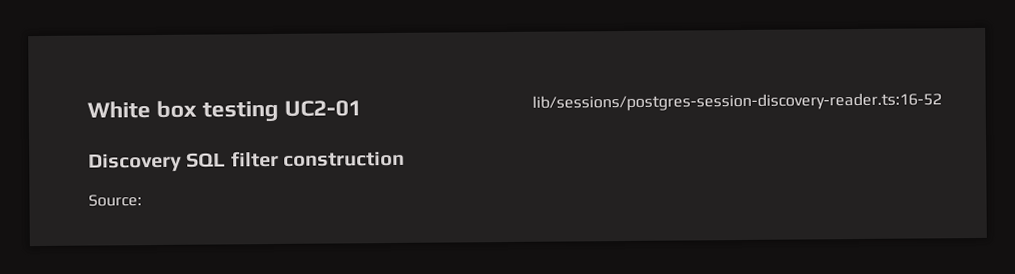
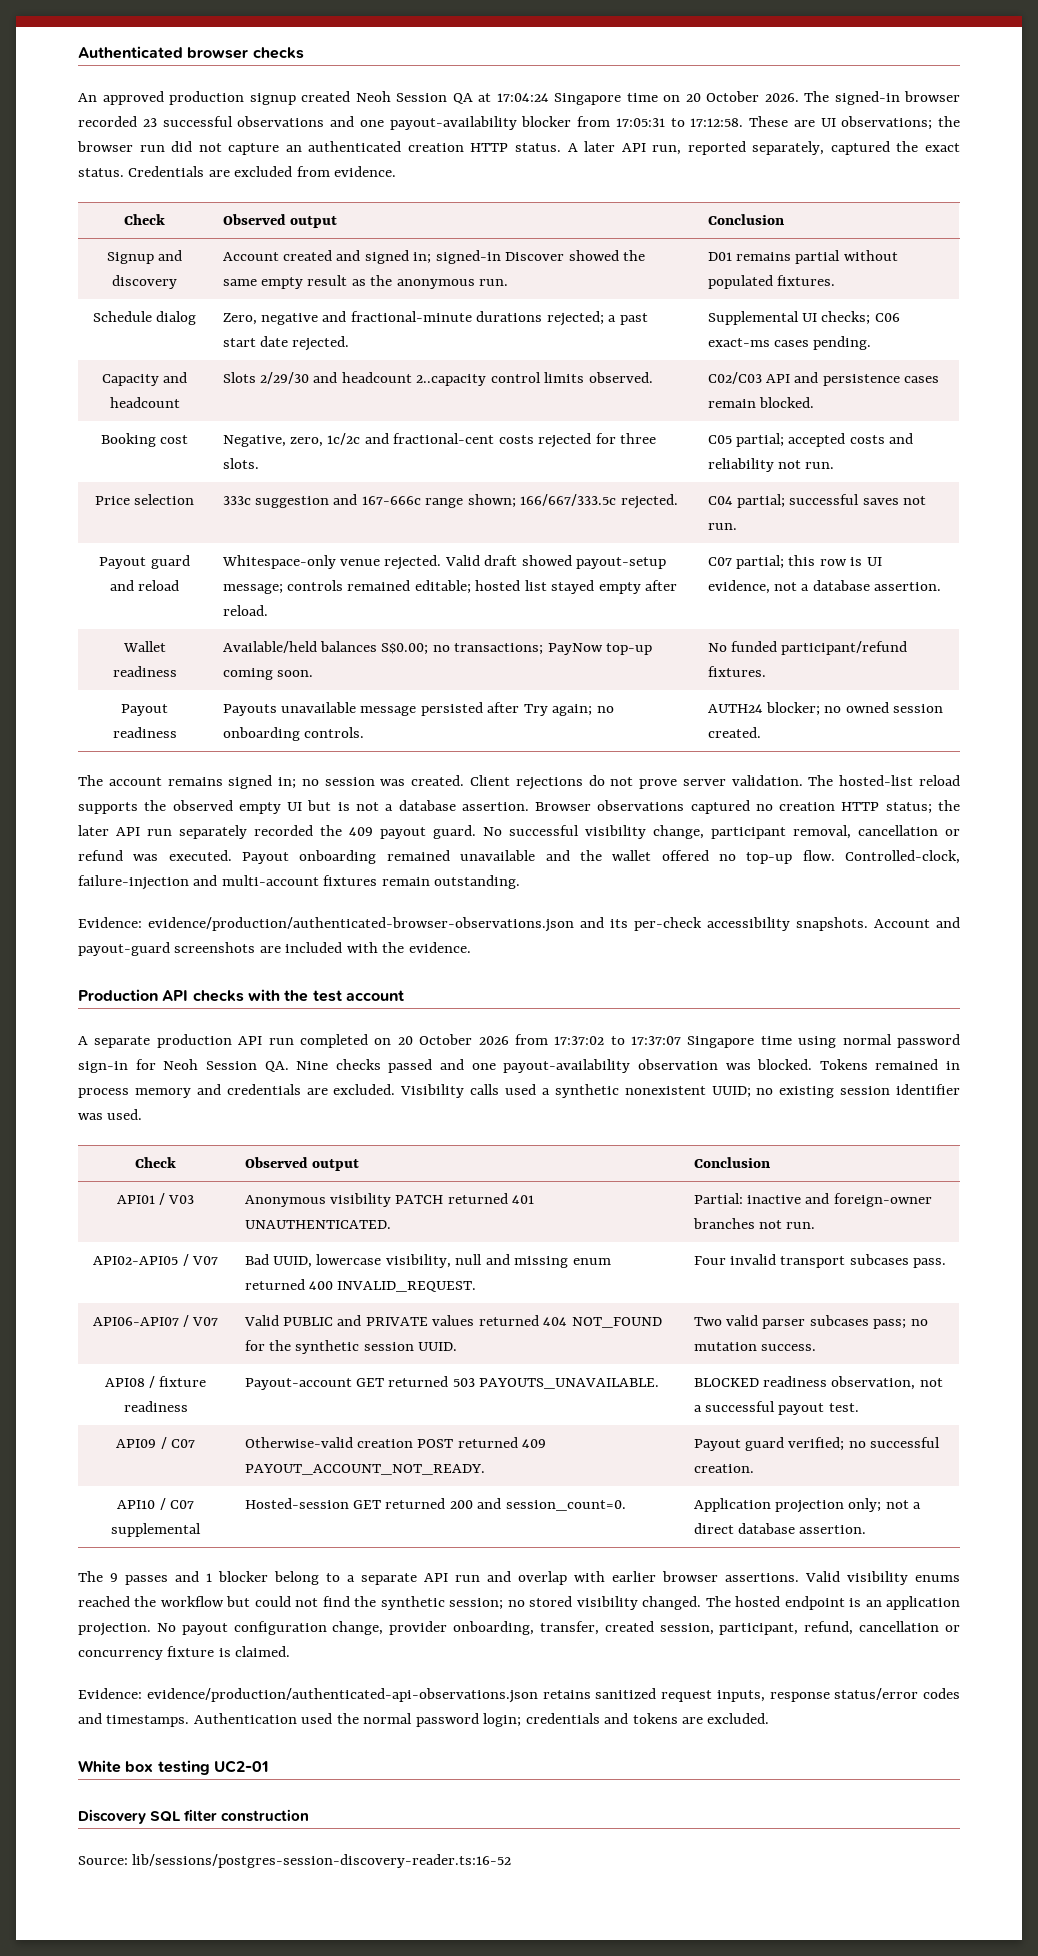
+ Authenticated browser checks
+ An approved production signup created Neoh Session QA at 17:04:24 Singapore time on 20 October 2026. The signed-in browser recorded 23 successful observations and one payout-availability blocker from 17:05:31 to 17:12:58. These are UI observations; the browser run did not capture an authenticated creation HTTP status. A later API run, reported separately, captured the exact status. Credentials are excluded from evidence.
+ Check | Observed output | Conclusion
+ Signup and discovery | Account created and signed in; signed-in Discover showed the same empty result as the anonymous run. | D01 remains partial without populated fixtures.
+ Schedule dialog | Zero, negative and fractional-minute durations rejected; a past start date rejected. | Supplemental UI checks; C06 exact-ms cases pending.
+ Capacity and headcount | Slots 2/29/30 and headcount 2..capacity control limits observed. | C02/C03 API and persistence cases remain blocked.
+ Booking cost | Negative, zero, 1c/2c and fractional-cent costs rejected for three slots. | C05 partial; accepted costs and reliability not run.
+ Price selection | 333c suggestion and 167-666c range shown; 166/667/333.5c rejected. | C04 partial; successful saves not run.
+ Payout guard and reload | Whitespace-only venue rejected. Valid draft showed payout-setup message; controls remained editable; hosted list stayed empty after reload. | C07 partial; this row is UI evidence, not a database assertion.
+ Wallet readiness | Available/held balances S$0.00; no transactions; PayNow top-up coming soon. | No funded participant/refund fixtures.
+ Payout readiness | Payouts unavailable message persisted after Try again; no onboarding controls. | AUTH24 blocker; no owned session created.
+ The account remains signed in; no session was created. Client rejections do not prove server validation. The hosted-list reload supports the observed empty UI but is not a database assertion. Browser observations captured no creation HTTP status; the later API run separately recorded the 409 payout guard. No successful visibility change, participant removal, cancellation or refund was executed. Payout onboarding remained unavailable and the wallet offered no top-up flow. Controlled-clock, failure-injection and multi-account fixtures remain outstanding.
+ Evidence: evidence/production/authenticated-browser-observations.json and its per-check accessibility snapshots. Account and payout-guard screenshots are included with the evidence.
+ Production API checks with the test account
+ A separate production API run completed on 20 October 2026 from 17:37:02 to 17:37:07 Singapore time using normal password sign-in for Neoh Session QA. Nine checks passed and one payout-availability observation was blocked. Tokens remained in process memory and credentials are excluded. Visibility calls used a synthetic nonexistent UUID; no existing session identifier was used.
+ Check | Observed output | Conclusion
+ API01 / V03 | Anonymous visibility PATCH returned 401 UNAUTHENTICATED. | Partial: inactive and foreign-owner branches not run.
+ API02-API05 / V07 | Bad UUID, lowercase visibility, null and missing enum returned 400 INVALID_REQUEST. | Four invalid transport subcases pass.
+ API06-API07 / V07 | Valid PUBLIC and PRIVATE values returned 404 NOT_FOUND for the synthetic session UUID. | Two valid parser subcases pass; no mutation success.
+ API08 / fixture readiness | Payout-account GET returned 503 PAYOUTS_UNAVAILABLE. | BLOCKED readiness observation, not a successful payout test.
+ API09 / C07 | Otherwise-valid creation POST returned 409 PAYOUT_ACCOUNT_NOT_READY. | Payout guard verified; no successful creation.
+ API10 / C07 supplemental | Hosted-session GET returned 200 and session_count=0. | Application projection only; not a direct database assertion.
+ The 9 passes and 1 blocker belong to a separate API run and overlap with earlier browser assertions. Valid visibility enums reached the workflow but could not find the synthetic session; no stored visibility changed. The hosted endpoint is an application projection. No payout configuration change, provider onboarding, transfer, created session, participant, refund, cancellation or concurrency fixture is claimed.
+ Evidence: evidence/production/authenticated-api-observations.json retains sanitized request inputs, response status/error codes and timestamps. Authentication used the normal password login; credentials and tokens are excluded.

